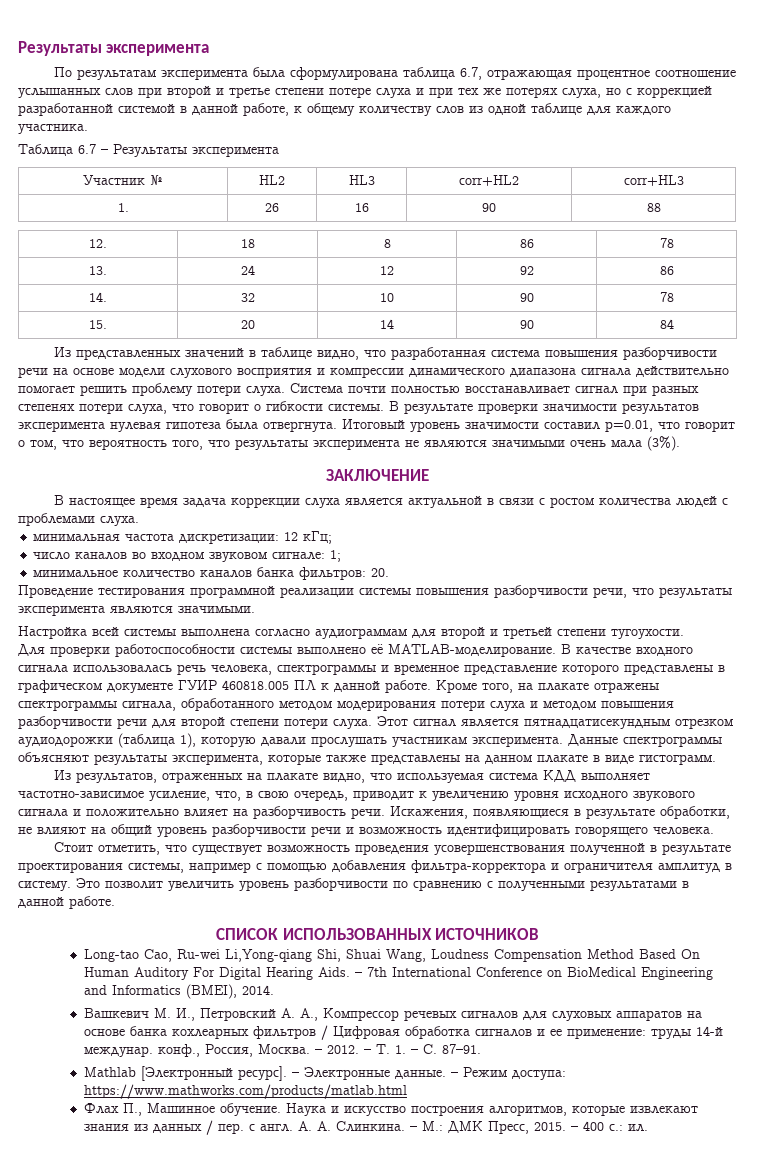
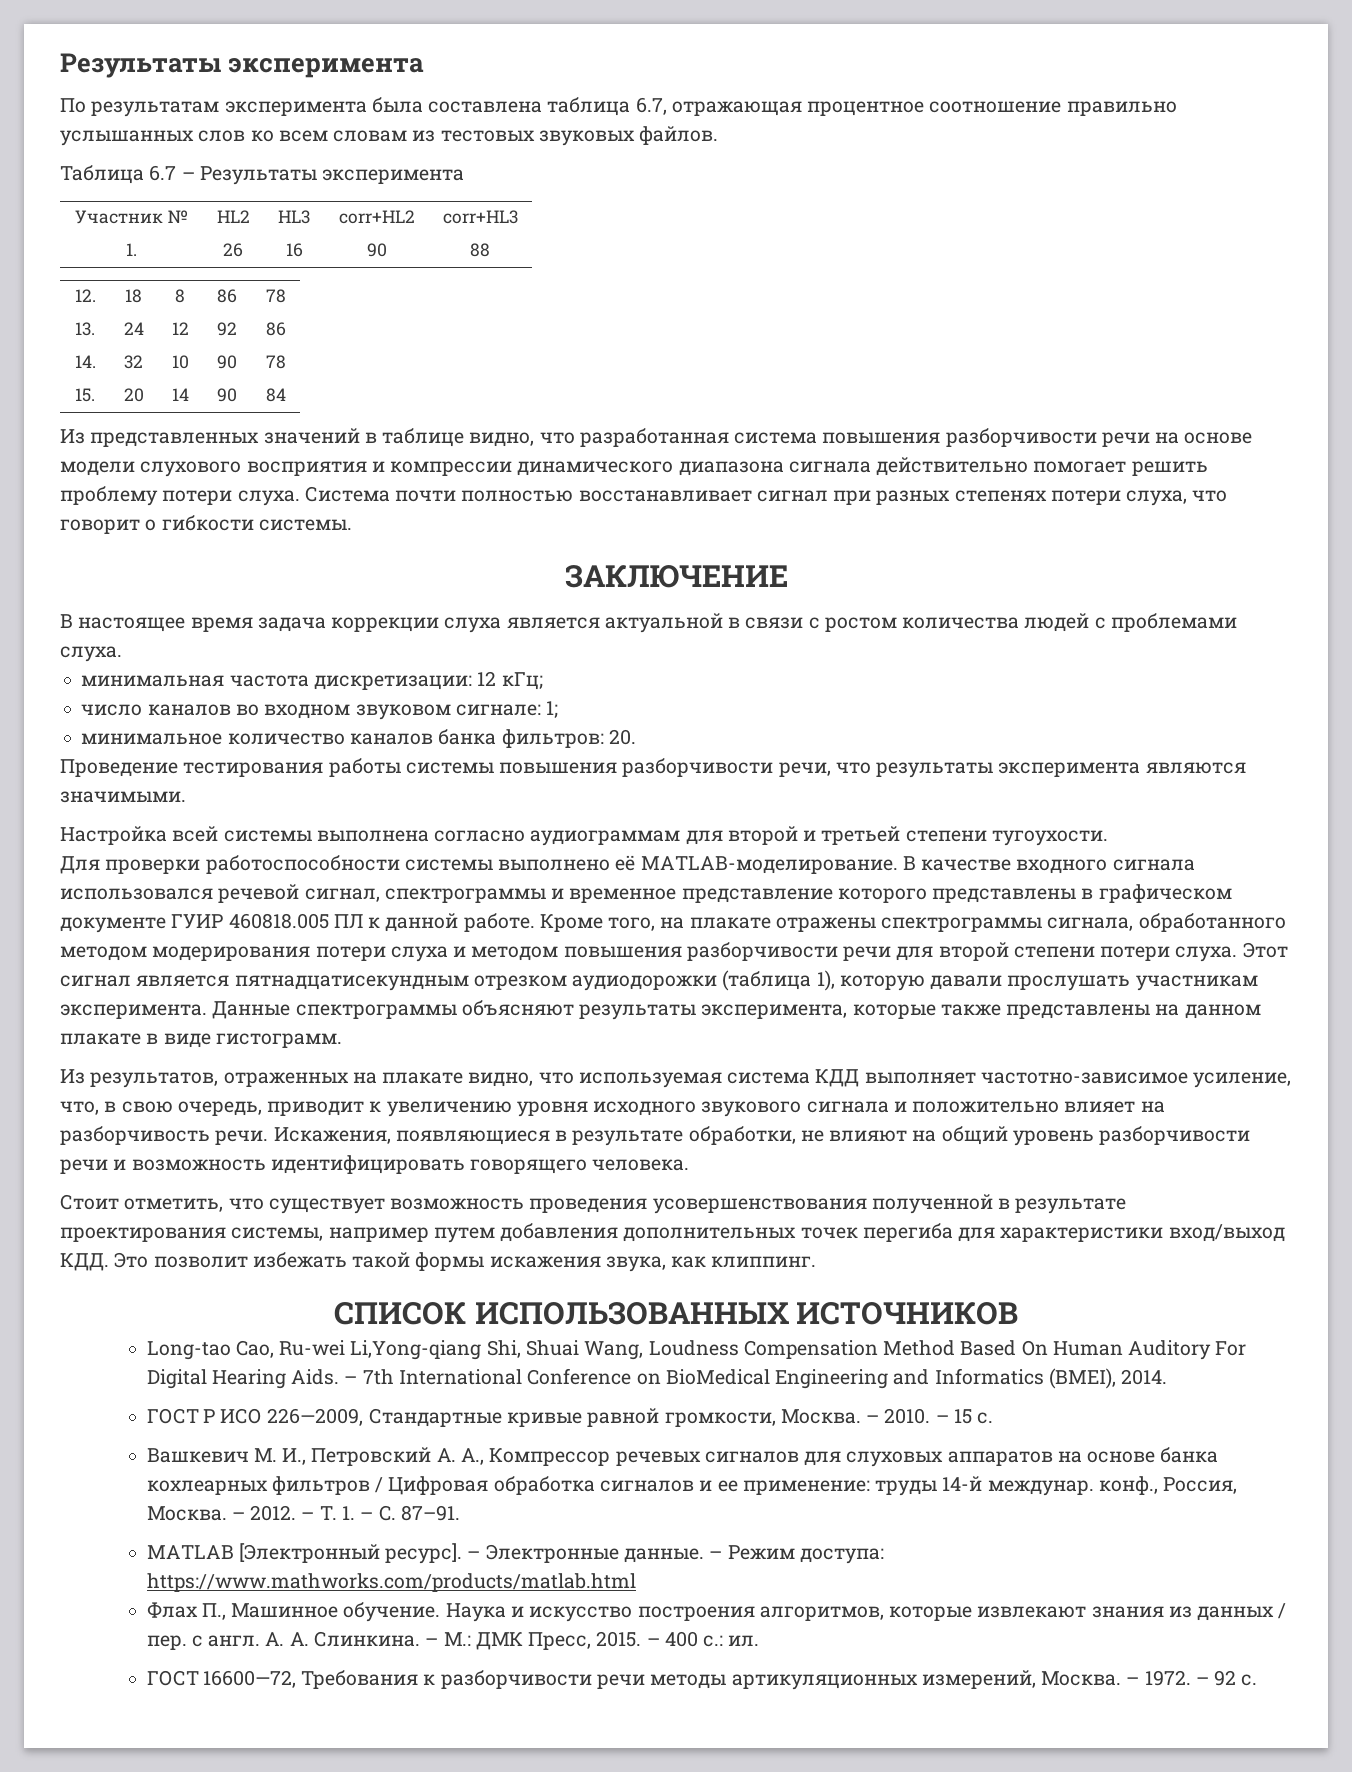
- По результатам эксперимента была сформулирована таблица 6.7, отражающая процентное соотношение услышанных слов при второй и третье степени потере слуха и при тех же потерях слуха, но с коррекцией разработанной системой в данной работе, к общему количеству слов из одной таблице для каждого участника.
+ По результатам эксперимента была составлена таблица 6.7, отражающая процентное соотношение правильно услышанных слов ко всем словам из тестовых звуковых файлов.
- В результате проверки значимости результатов эксперимента нулевая гипотеза была отвергнута. Итоговый уровень значимости составил p=0.01, что говорит о том, что вероятность того, что результаты эксперимента не являются значимыми очень мала (3%).
- Проведение тестирования программной реализации системы повышения разборчивости речи, что результаты эксперимента являются значимыми.
+ Проведение тестирования работы системы повышения разборчивости речи, что результаты эксперимента являются значимыми.
- В качестве входного сигнала использовалась речь человека, спектрограммы и временное представление которого представлены в графическом документе ГУИР 460818.005 ПЛ к данной работе.
+ В качестве входного сигнала использовался речевой сигнал, спектрограммы и временное представление которого представлены в графическом документе ГУИР 460818.005 ПЛ к данной работе.
- Стоит отметить, что существует возможность проведения усовершенствования полученной в результате проектирования системы, например с помощью добавления фильтра-корректора и ограничителя амплитуд в систему. Это позволит увеличить уровень разборчивости по сравнению с полученными результатами в данной работе.
+ Стоит отметить, что существует возможность проведения усовершенствования полученной в результате проектирования системы, например путем добавления дополнительных точек перегиба для характеристики вход/выход КДД. Это позволит избежать такой формы искажения звука, как клиппинг.
+ ГОСТ Р ИСО 226—2009, Стандартные кривые равной громкости, Москва. – 2010. – 15 с.
- Mathlab [Электронный ресурс].
+ MATLAB [Электронный ресурс].
+ ГОСТ 16600—72, Требования к разборчивости речи методы артикуляционных измерений, Москва. – 1972. – 92 с.

